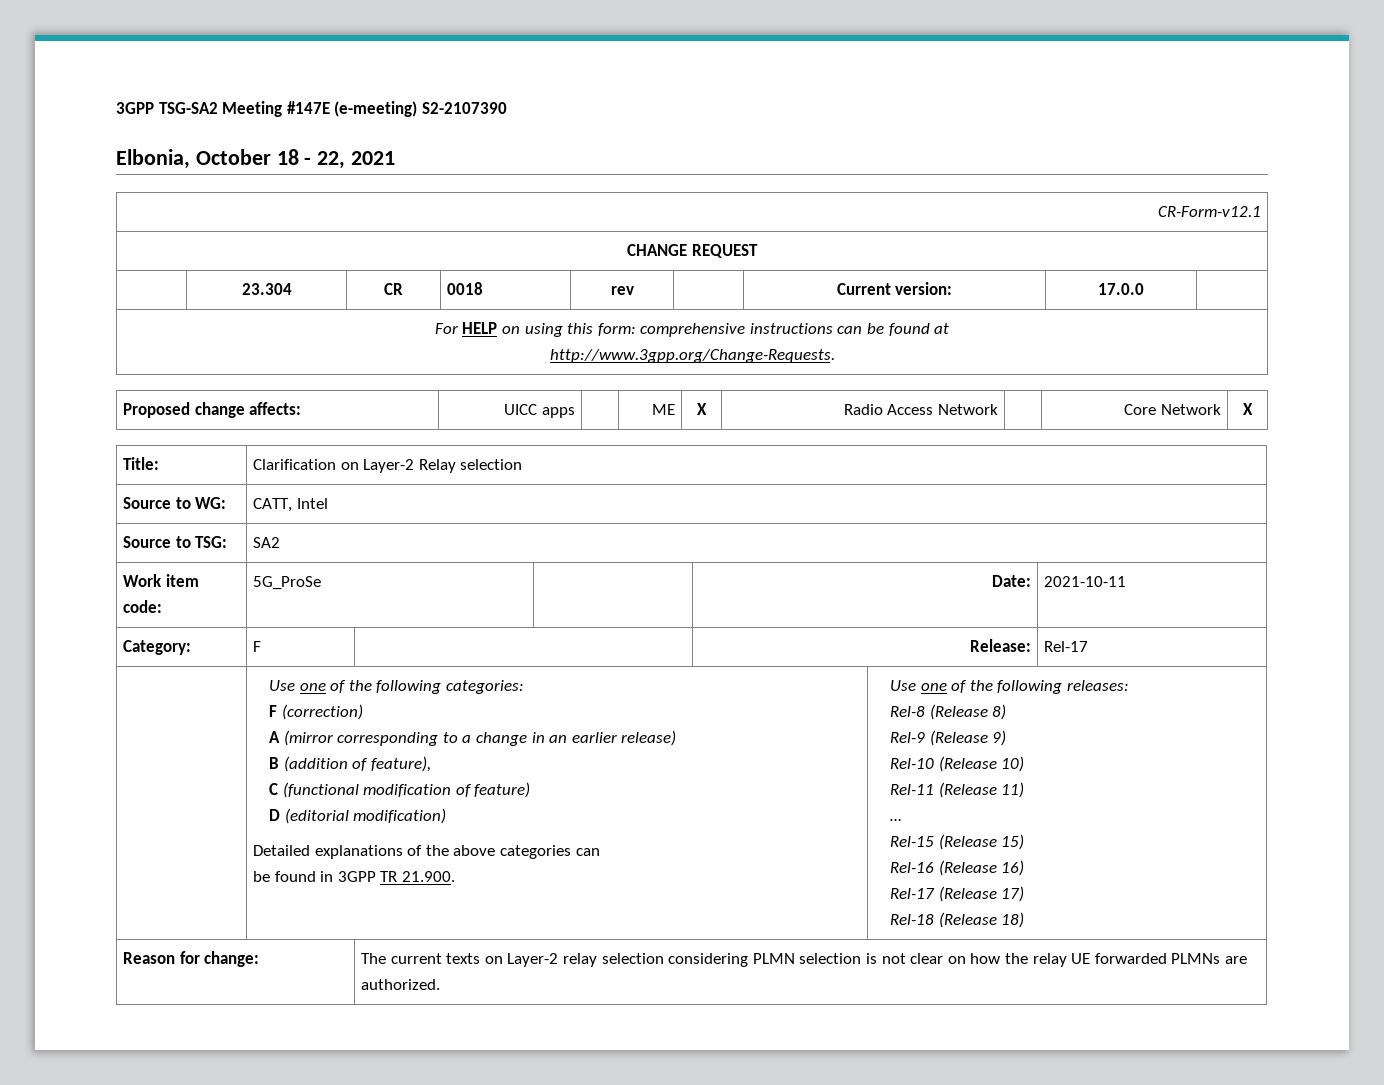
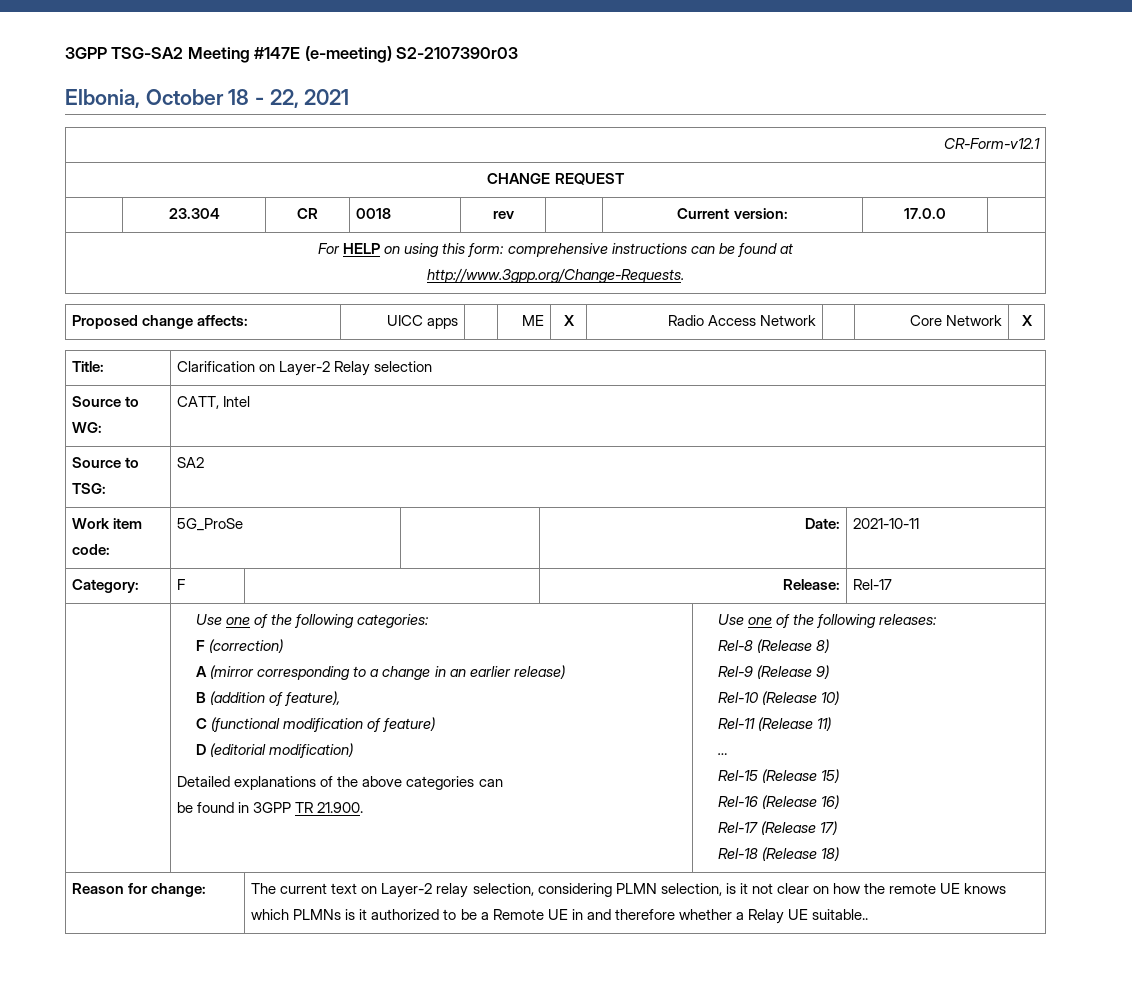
- 3GPP TSG-SA2 Meeting #147E (e-meeting) S2-2107390
+ 3GPP TSG-SA2 Meeting #147E (e-meeting) S2-2107390r03
- The current texts on Layer-2 relay selection considering PLMN selection is not clear on how the relay UE forwarded PLMNs are authorized.
+ The current text on Layer-2 relay selection, considering PLMN selection, is it not clear on how the remote UE knows which PLMNs is it authorized to be a Remote UE in and therefore whether a Relay UE suitable..

